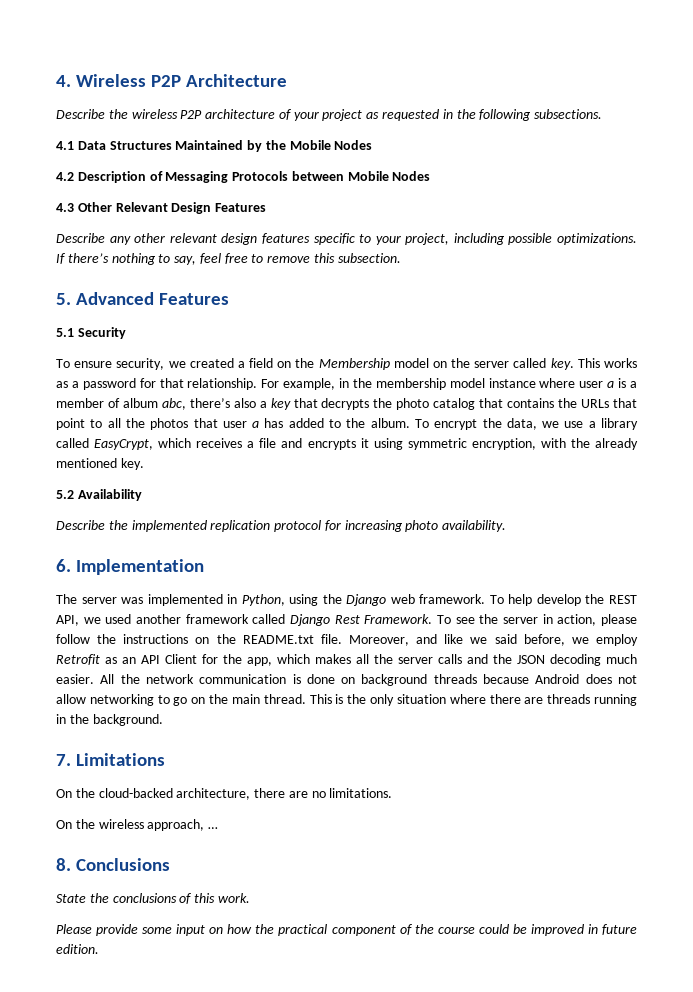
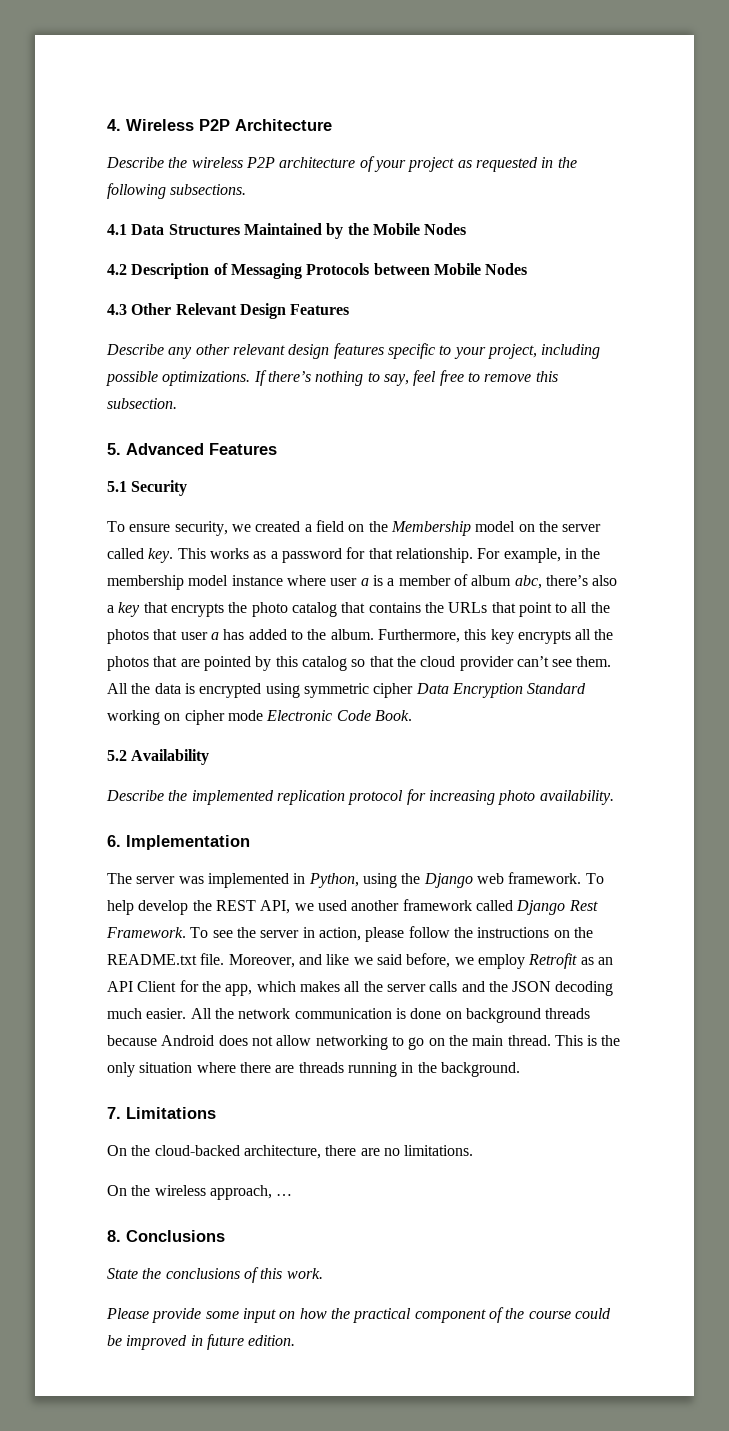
- For example, in the membership model instance where user a is a member of album abc, there’s also a key that decrypts the photo catalog that contains the URLs that point to all the photos that user a has added to the album.
+ For example, in the membership model instance where user a is a member of album abc, there’s also a key that encrypts the photo catalog that contains the URLs that point to all the photos that user a has added to the album.
- To encrypt the data, we use a library called EasyCrypt, which receives a file and encrypts it using symmetric encryption, with the already mentioned key.
+ Furthermore, this key encrypts all the photos that are pointed by this catalog so that the cloud provider can’t see them. All the data is encrypted using symmetric cipher Data Encryption Standard working on cipher mode Electronic Code Book.

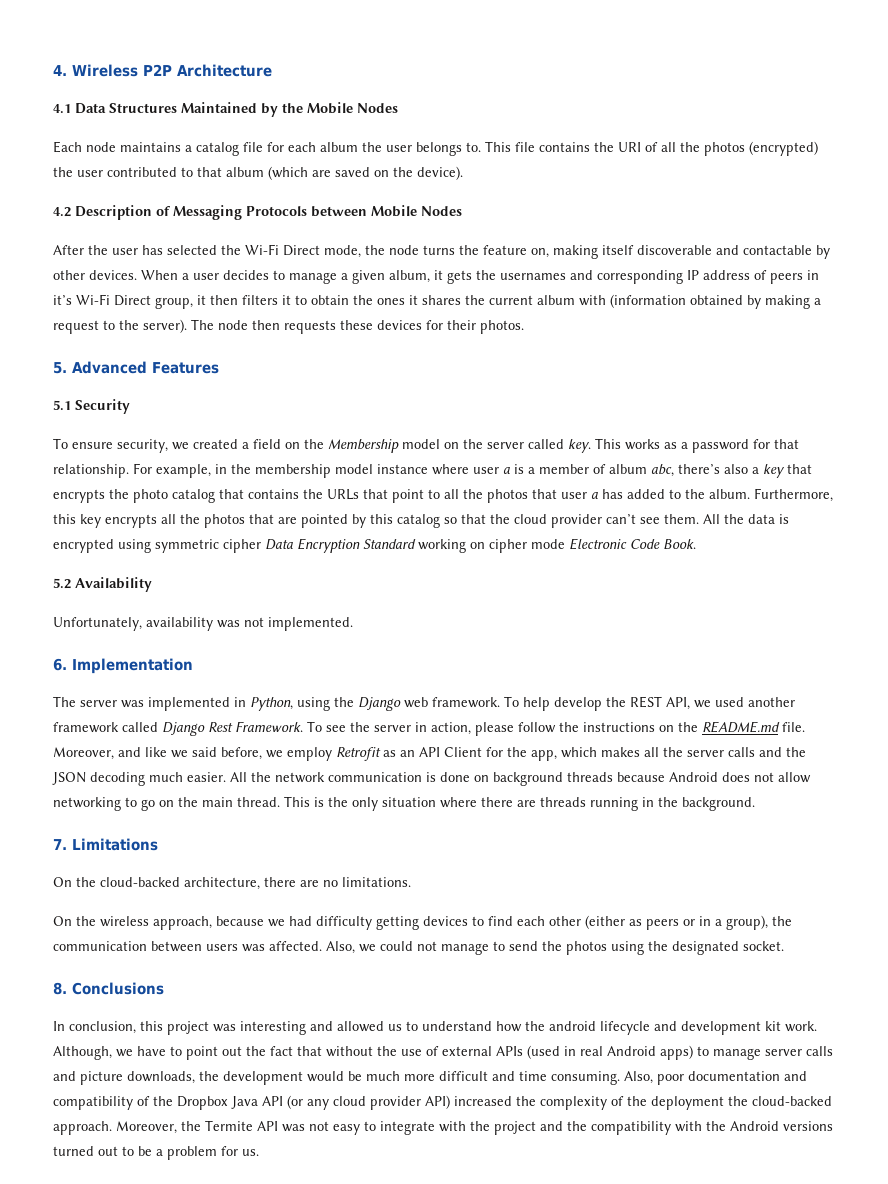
- Describe the wireless P2P architecture of your project as requested in the following subsections.
+ Each node maintains a catalog file for each album the user belongs to. This file contains the URI of all the photos (encrypted) the user contributed to that album (which are saved on the device).
- 4.3 Other Relevant Design Features
- Describe any other relevant design features specific to your project, including possible optimizations. If there’s nothing to say, feel free to remove this subsection.
+ After the user has selected the Wi-Fi Direct mode, the node turns the feature on, making itself discoverable and contactable by other devices. When a user decides to manage a given album, it gets the usernames and corresponding IP address of peers in it’s Wi-Fi Direct group, it then filters it to obtain the ones it shares the current album with (information obtained by making a request to the server). The node then requests these devices for their photos.
- Describe the implemented replication protocol for increasing photo availability.
+ Unfortunately, availability was not implemented.
- To see the server in action, please follow the instructions on the README.txt file.
+ To see the server in action, please follow the instructions on the README.md file.
- On the wireless approach, …
+ On the wireless approach, because we had difficulty getting devices to find each other (either as peers or in a group), the communication between users was affected. Also, we could not manage to send the photos using the designated socket.
  8. Conclusions
- State the conclusions of this work.
- Please provide some input on how the practical component of the course could be improved in future edition.
+ In conclusion, this project was interesting and allowed us to understand how the android lifecycle and development kit work. Although, we have to point out the fact that without the use of external APIs (used in real Android apps) to manage server calls and picture downloads, the development would be much more difficult and time consuming. Also, poor documentation and compatibility of the Dropbox Java API (or any cloud provider API) increased the complexity of the deployment the cloud-backed approach. Moreover, the Termite API was not easy to integrate with the project and the compatibility with the Android versions turned out to be a problem for us.

